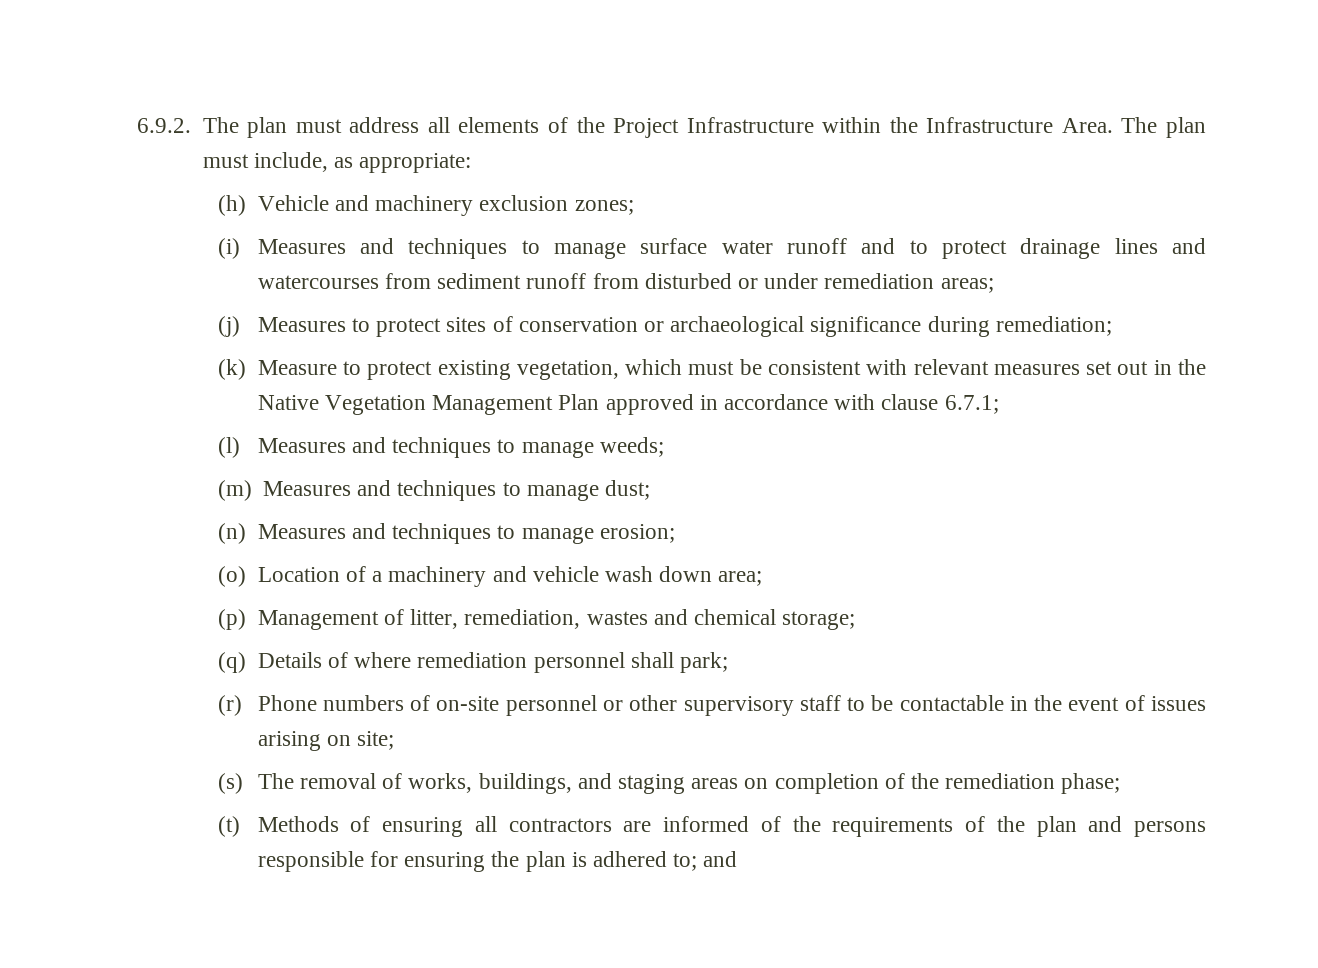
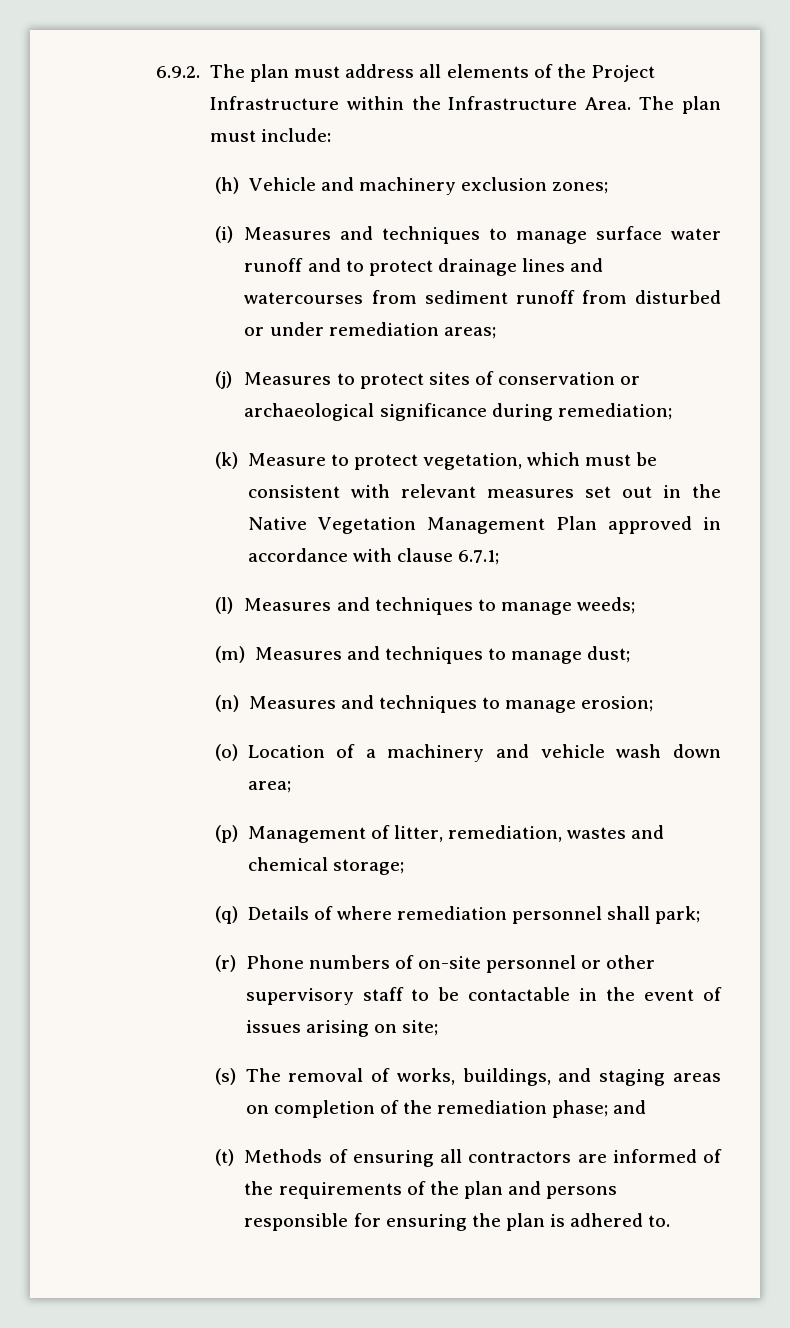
- The plan must include, as appropriate:
+ The plan must include:
- (k) Measure to protect existing vegetation, which must be consistent with relevant measures set out in the Native Vegetation Management Plan approved in accordance with clause 6.7.1;
+ (k) Measure to protect vegetation, which must be consistent with relevant measures set out in the Native Vegetation Management Plan approved in accordance with clause 6.7.1;
- (s) The removal of works, buildings, and staging areas on completion of the remediation phase;
+ (s) The removal of works, buildings, and staging areas on completion of the remediation phase; and
- (t) Methods of ensuring all contractors are informed of the requirements of the plan and persons responsible for ensuring the plan is adhered to; and
+ (t) Methods of ensuring all contractors are informed of the requirements of the plan and persons responsible for ensuring the plan is adhered to.

